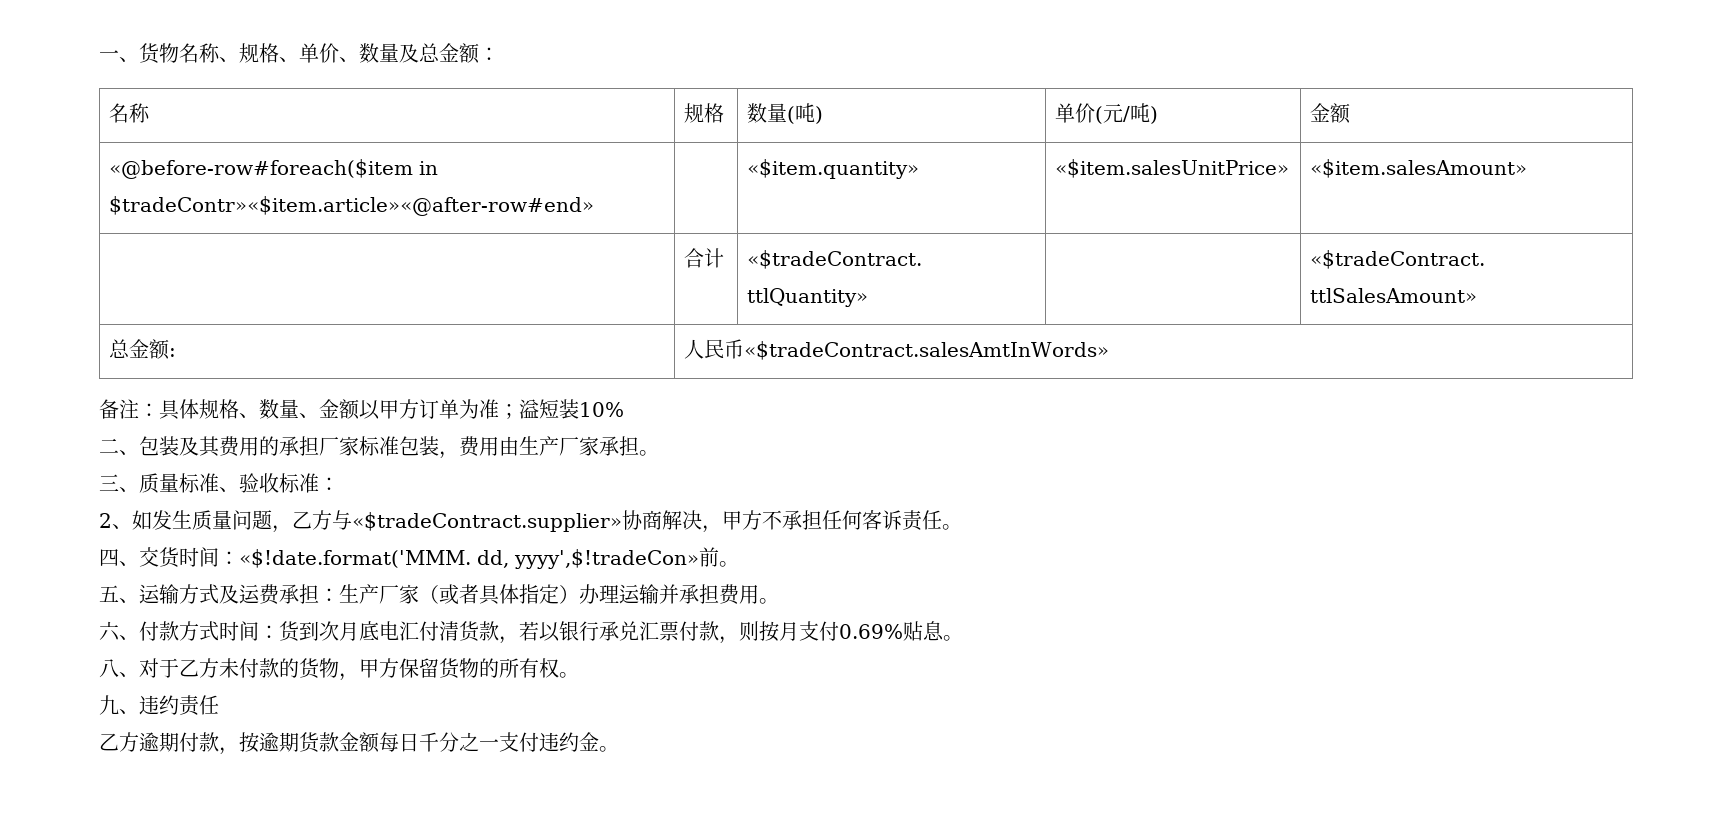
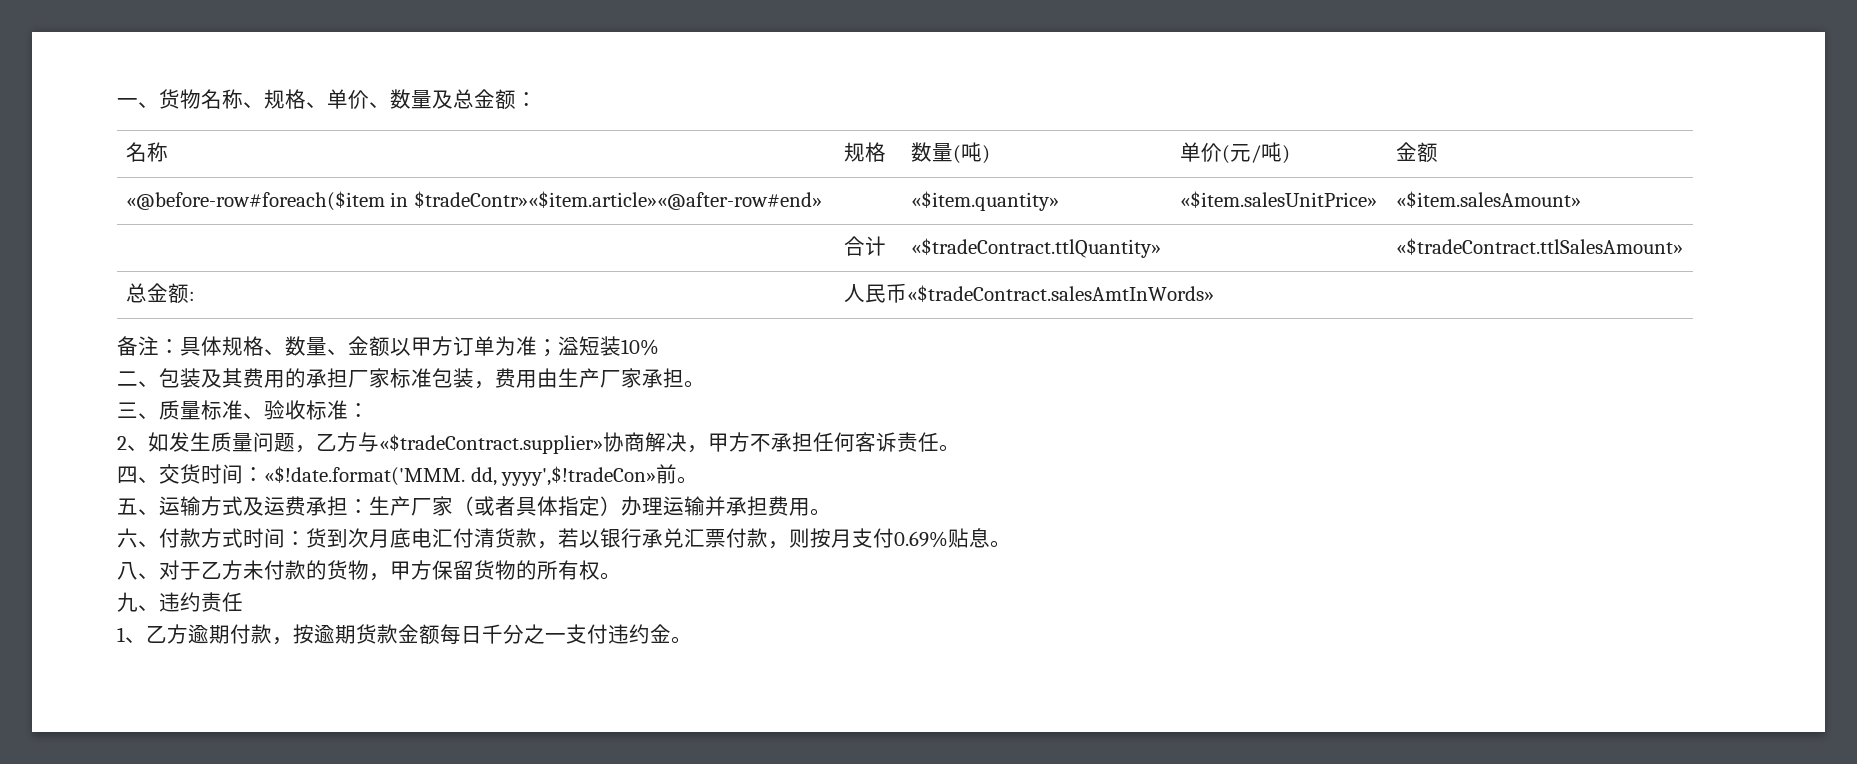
- 乙方逾期付款，按逾期货款金额每日千分之一支付违约金。
+ 1、乙方逾期付款，按逾期货款金额每日千分之一支付违约金。

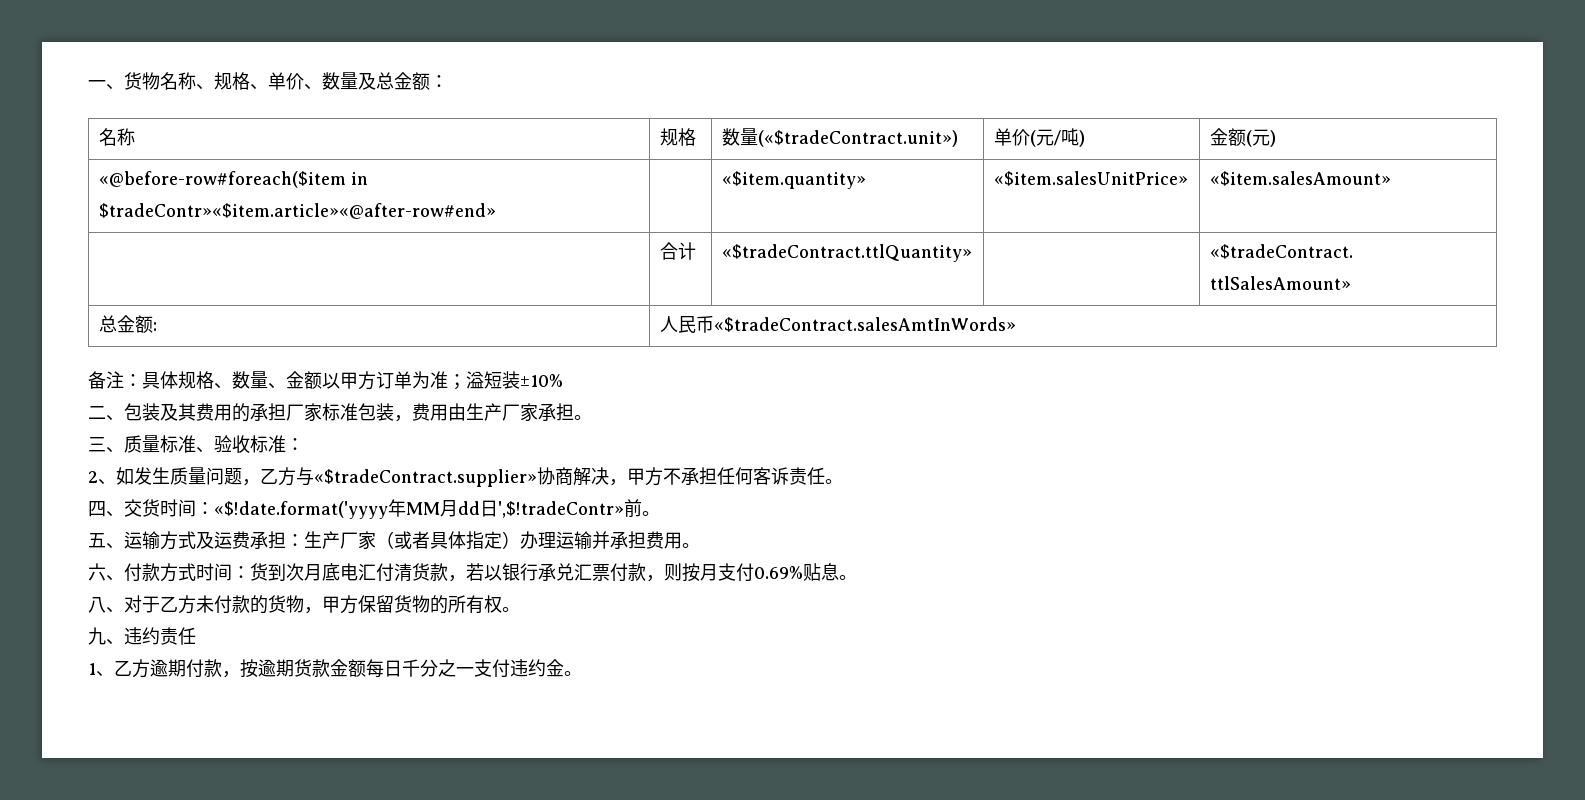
- 名称 | 规格 | 数量(吨) | 单价(元/吨) | 金额
+ 名称 | 规格 | 数量(«$tradeContract.unit») | 单价(元/吨) | 金额(元)
- 备注：具体规格、数量、金额以甲方订单为准；溢短装10%
+ 备注：具体规格、数量、金额以甲方订单为准；溢短装±10%
- 四、交货时间：«$!date.format('MMM. dd, yyyy',$!tradeCon»前。
+ 四、交货时间：«$!date.format('yyyy年MM月dd日',$!tradeContr»前。

